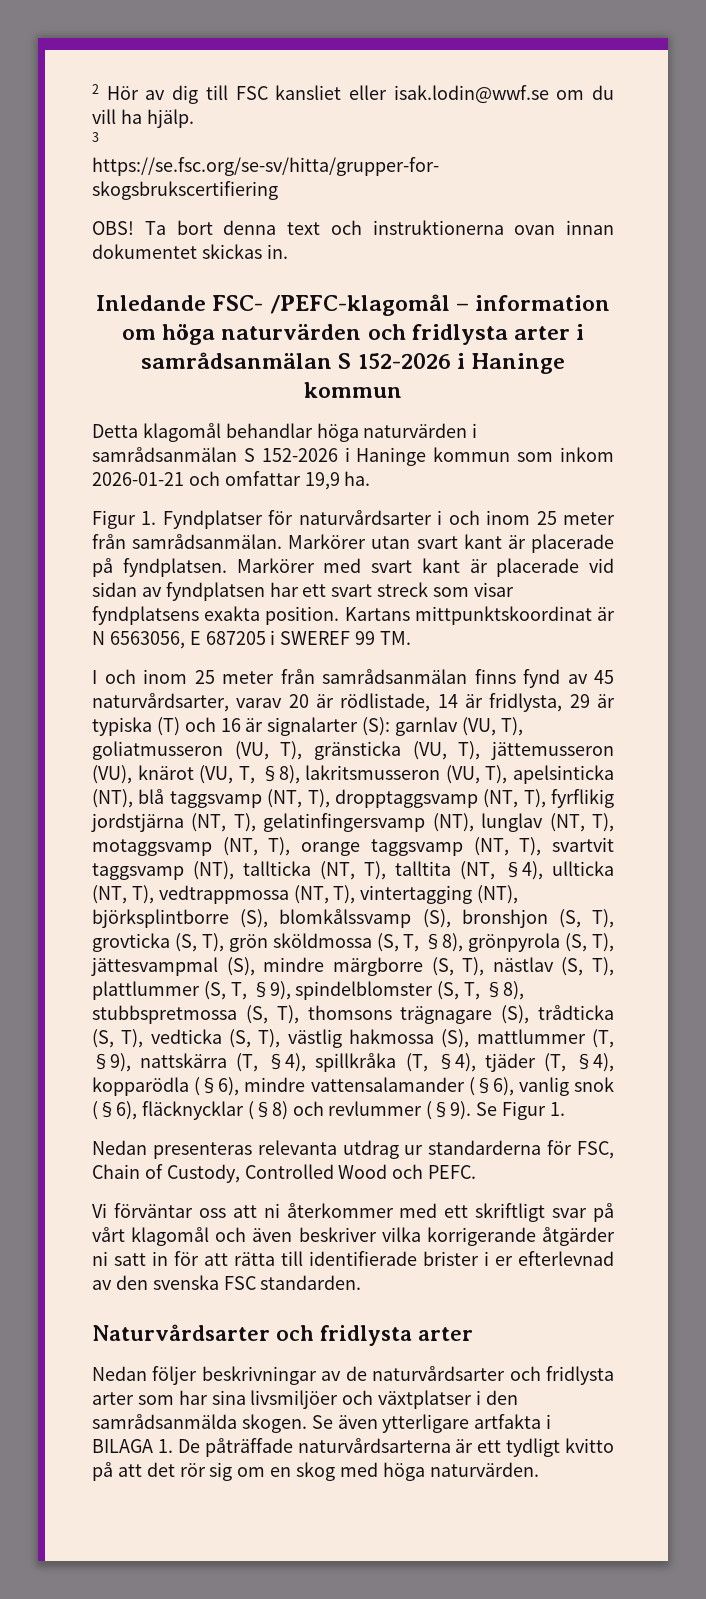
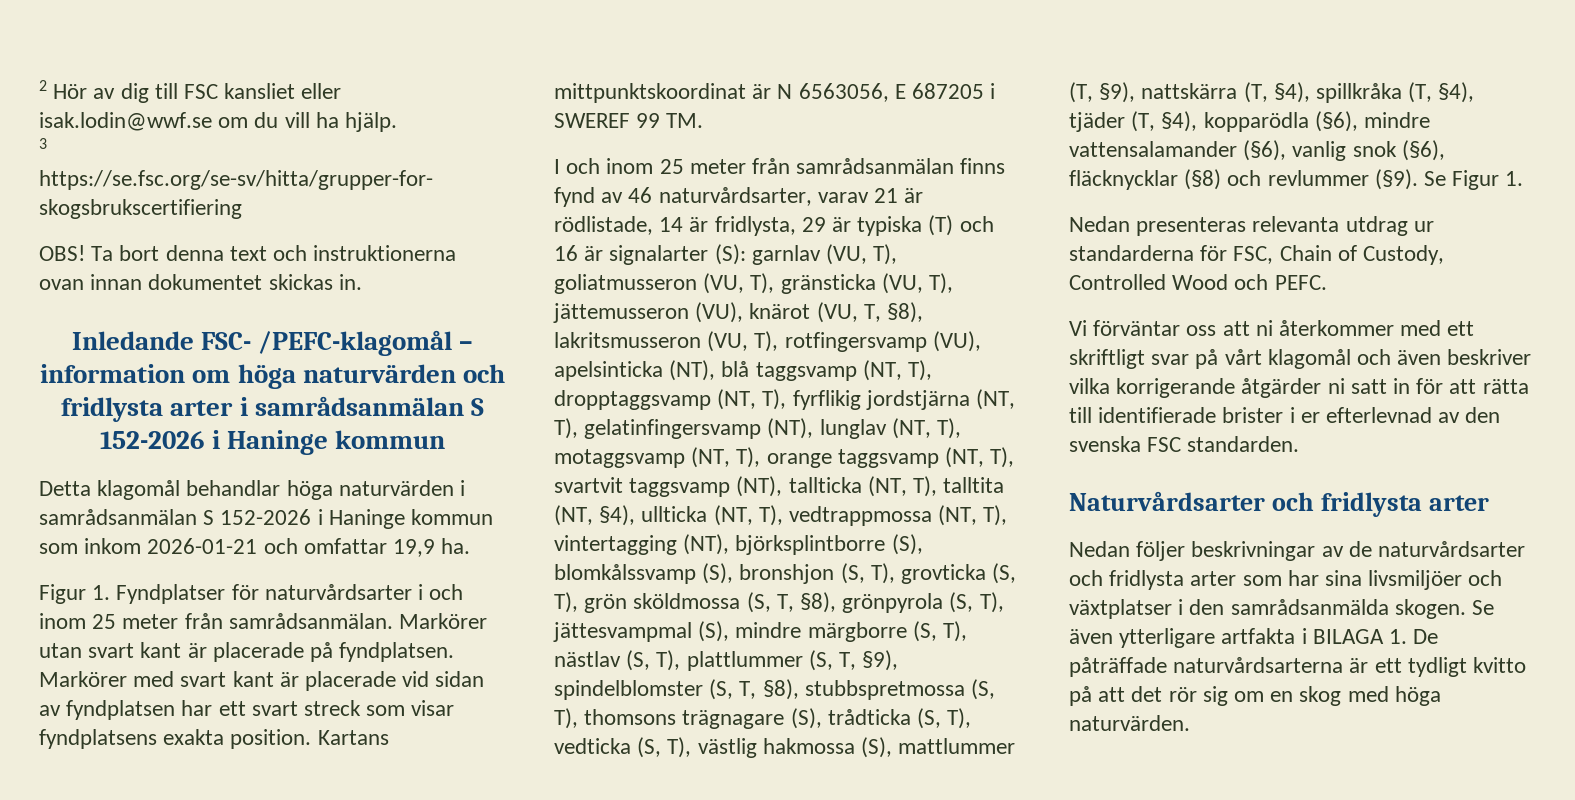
- I och inom 25 meter från samrådsanmälan finns fynd av 45 naturvårdsarter, varav 20 är rödlistade, 14 är fridlysta, 29 är typiska (T) och 16 är signalarter (S):
+ I och inom 25 meter från samrådsanmälan finns fynd av 46 naturvårdsarter, varav 21 är rödlistade, 14 är fridlysta, 29 är typiska (T) och 16 är signalarter (S):
- garnlav (VU, T), goliatmusseron (VU, T), gränsticka (VU, T), jättemusseron (VU), knärot (VU, T, §8), lakritsmusseron (VU, T), apelsinticka (NT), blå taggsvamp (NT, T), dropptaggsvamp (NT, T), fyrflikig jordstjärna (NT, T), gelatinfingersvamp (NT), lunglav (NT, T), motaggsvamp (NT, T), orange taggsvamp (NT, T), svartvit taggsvamp (NT), tallticka (NT, T), talltita (NT, §4), ullticka (NT, T), vedtrappmossa (NT, T), vintertagging (NT), björksplintborre (S), blomkålssvamp (S), bronshjon (S, T), grovticka (S, T), grön sköldmossa (S, T, §8), grönpyrola (S, T), jättesvampmal (S), mindre märgborre (S, T), nästlav (S, T), plattlummer (S, T, §9), spindelblomster (S, T, §8), stubbspretmossa (S, T), thomsons trägnagare (S), trådticka (S, T), vedticka (S, T), västlig hakmossa (S), mattlummer (T, §9), nattskärra (T, §4), spillkråka (T, §4), tjäder (T, §4), kopparödla (§6), mindre vattensalamander (§6), vanlig snok (§6), fläcknycklar (§8) och revlummer (§9).
+ garnlav (VU, T), goliatmusseron (VU, T), gränsticka (VU, T), jättemusseron (VU), knärot (VU, T, §8), lakritsmusseron (VU, T), rotfingersvamp (VU), apelsinticka (NT), blå taggsvamp (NT, T), dropptaggsvamp (NT, T), fyrflikig jordstjärna (NT, T), gelatinfingersvamp (NT), lunglav (NT, T), motaggsvamp (NT, T), orange taggsvamp (NT, T), svartvit taggsvamp (NT), tallticka (NT, T), talltita (NT, §4), ullticka (NT, T), vedtrappmossa (NT, T), vintertagging (NT), björksplintborre (S), blomkålssvamp (S), bronshjon (S, T), grovticka (S, T), grön sköldmossa (S, T, §8), grönpyrola (S, T), jättesvampmal (S), mindre märgborre (S, T), nästlav (S, T), plattlummer (S, T, §9), spindelblomster (S, T, §8), stubbspretmossa (S, T), thomsons trägnagare (S), trådticka (S, T), vedticka (S, T), västlig hakmossa (S), mattlummer (T, §9), nattskärra (T, §4), spillkråka (T, §4), tjäder (T, §4), kopparödla (§6), mindre vattensalamander (§6), vanlig snok (§6), fläcknycklar (§8) och revlummer (§9).

